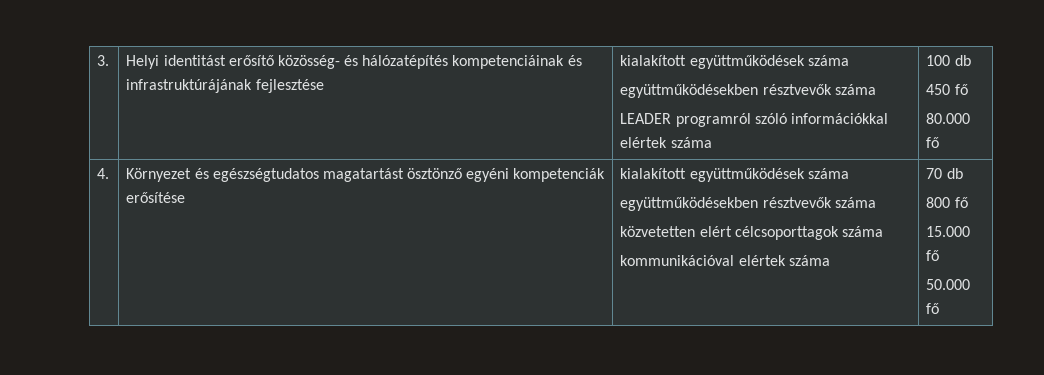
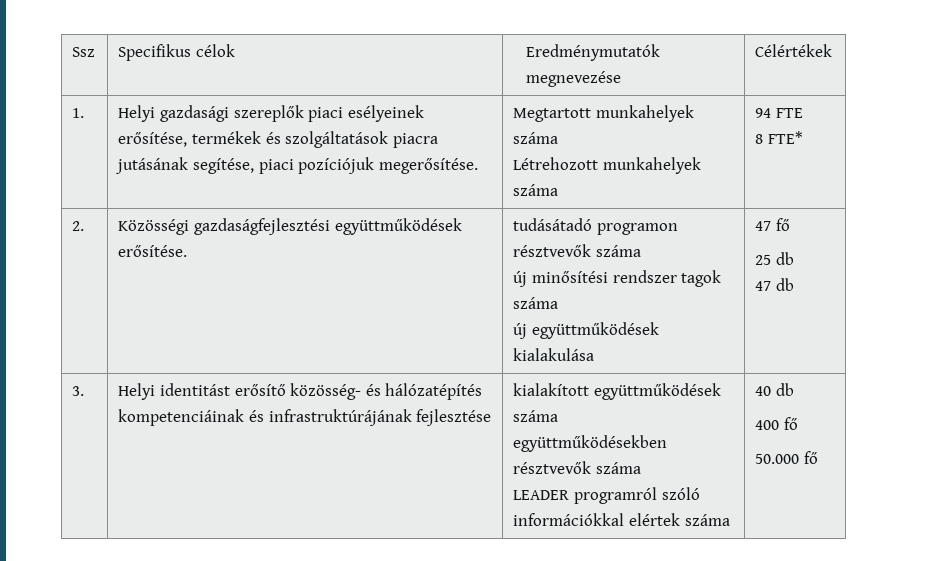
+ Ssz | Specifikus célok | Eredménymutatók megnevezése | Célértékek
+ 1. | Helyi gazdasági szereplők piaci esélyeinek erősítése, termékek és szolgáltatások piacra jutásának segítése, piaci pozíciójuk megerősítése. | Megtartott munkahelyek száma
+ Létrehozott munkahelyek száma | 94 FTE
+ 8 FTE*
+ 2. | Közösségi gazdaságfejlesztési együttműködések erősítése. | tudásátadó programon résztvevők száma
+ új minősítési rendszer tagok száma
+ új együttműködések kialakulása | 47 fő
+ 25 db
+ 47 db
  3. | Helyi identitást erősítő közösség- és hálózatépítés kompetenciáinak és infrastruktúrájának fejlesztése | kialakított együttműködések száma
  együttműködésekben résztvevők száma
- LEADER programról szóló információkkal elértek száma | 100 db
- 450 fő
- 80.000 fő
- 4. | Környezet és egészségtudatos magatartást ösztönző egyéni kompetenciák erősítése | kialakított együttműködések száma
- együttműködésekben résztvevők száma
- közvetetten elért célcsoporttagok száma
- kommunikációval elértek száma | 70 db
- 800 fő
- 15.000 fő
+ LEADER programról szóló információkkal elértek száma | 40 db
+ 400 fő

